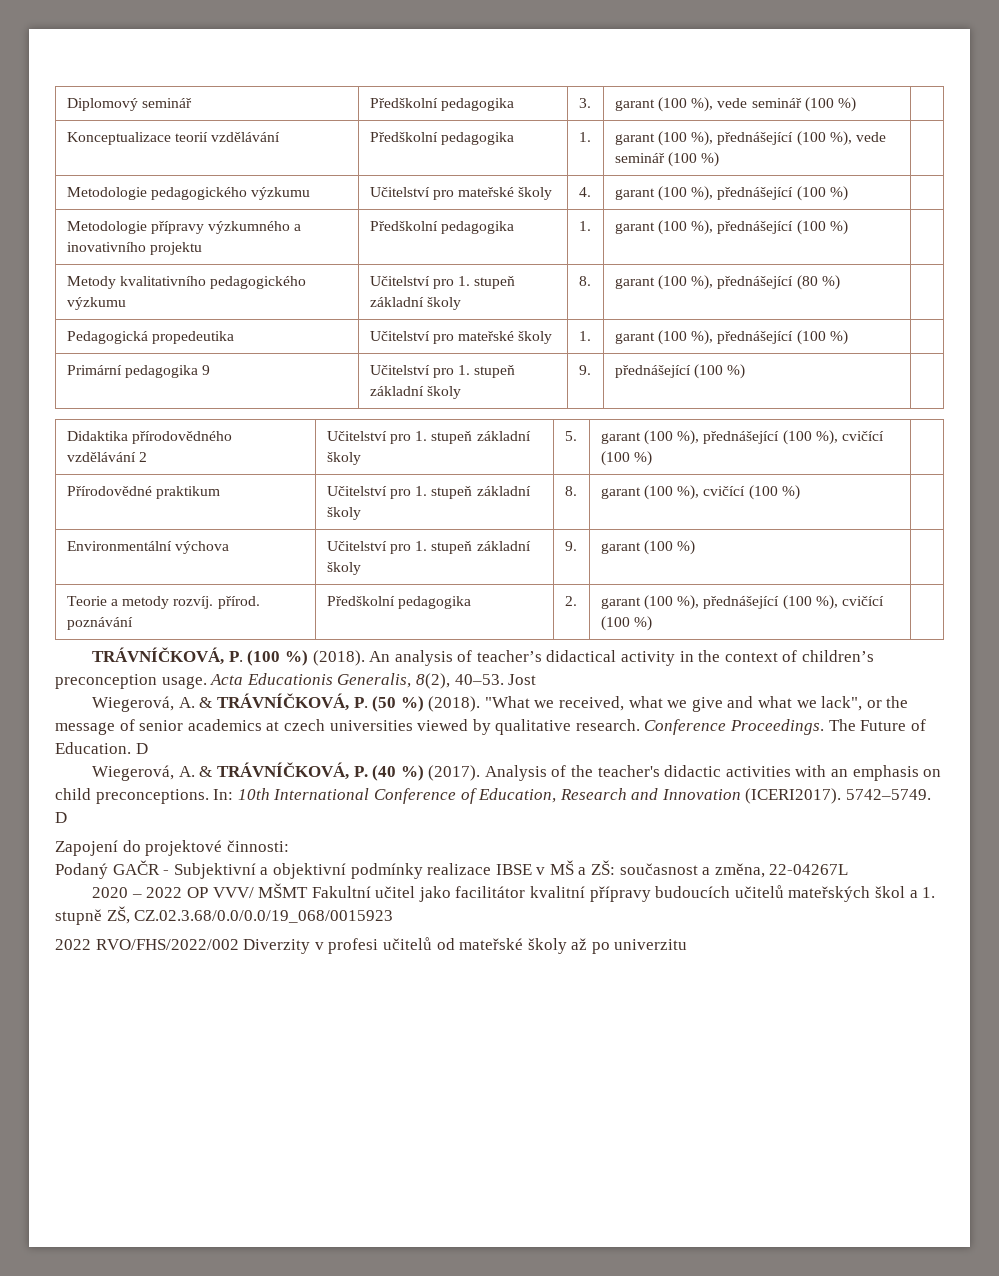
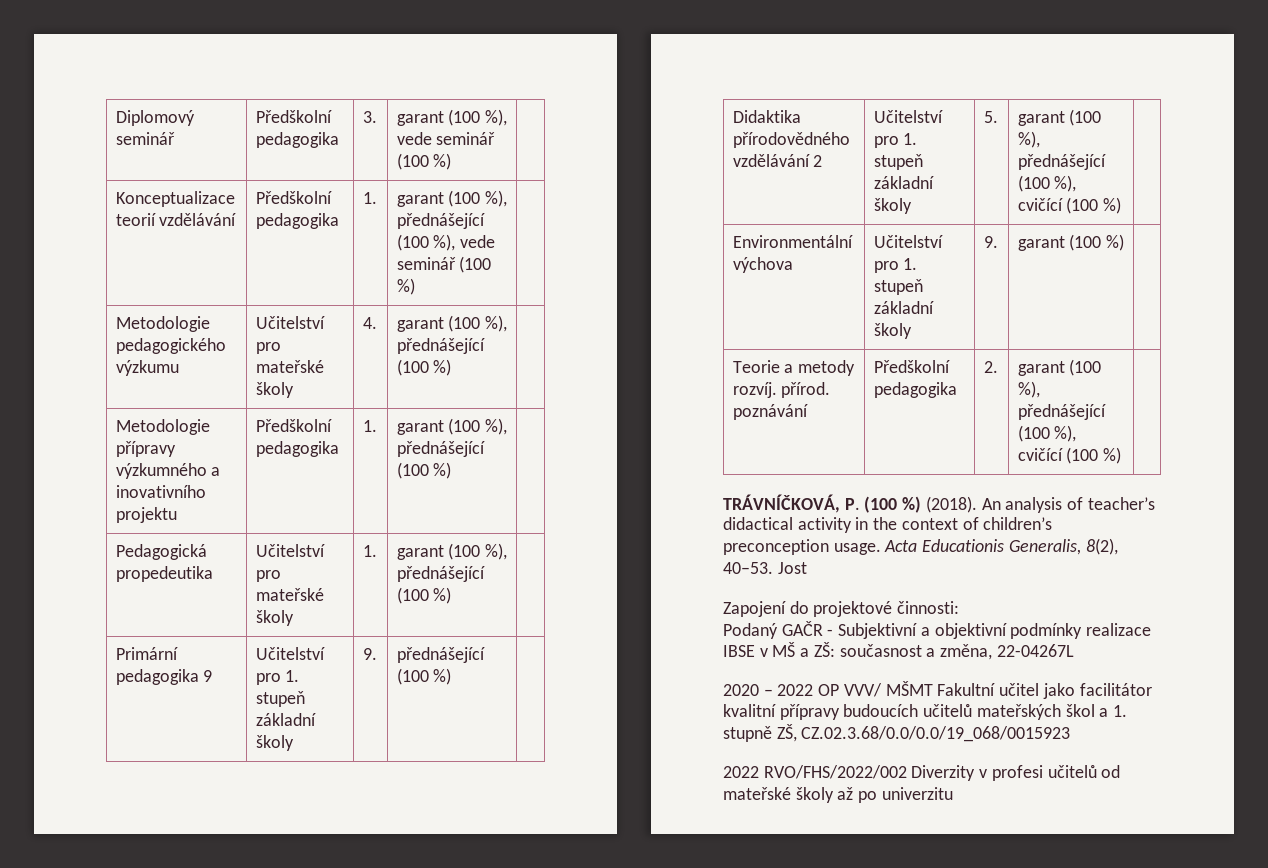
- Metody kvalitativního pedagogického výzkumu | Učitelství pro 1. stupeň základní školy | 8. | garant (100 %), přednášející (80 %) |
- Přírodovědné praktikum | Učitelství pro 1. stupeň základní školy | 8. | garant (100 %), cvičící (100 %) |
- Wiegerová, A. & TRÁVNÍČKOVÁ, P. (50 %) (2018). "What we received, what we give and what we lack", or the message of senior academics at czech universities viewed by qualitative research. Conference Proceedings. The Future of Education. D
- Wiegerová, A. & TRÁVNÍČKOVÁ, P. (40 %) (2017). Analysis of the teacher's didactic activities with an emphasis on child preconceptions. In: 10th International Conference of Education, Research and Innovation (ICERI2017). 5742–5749. D

